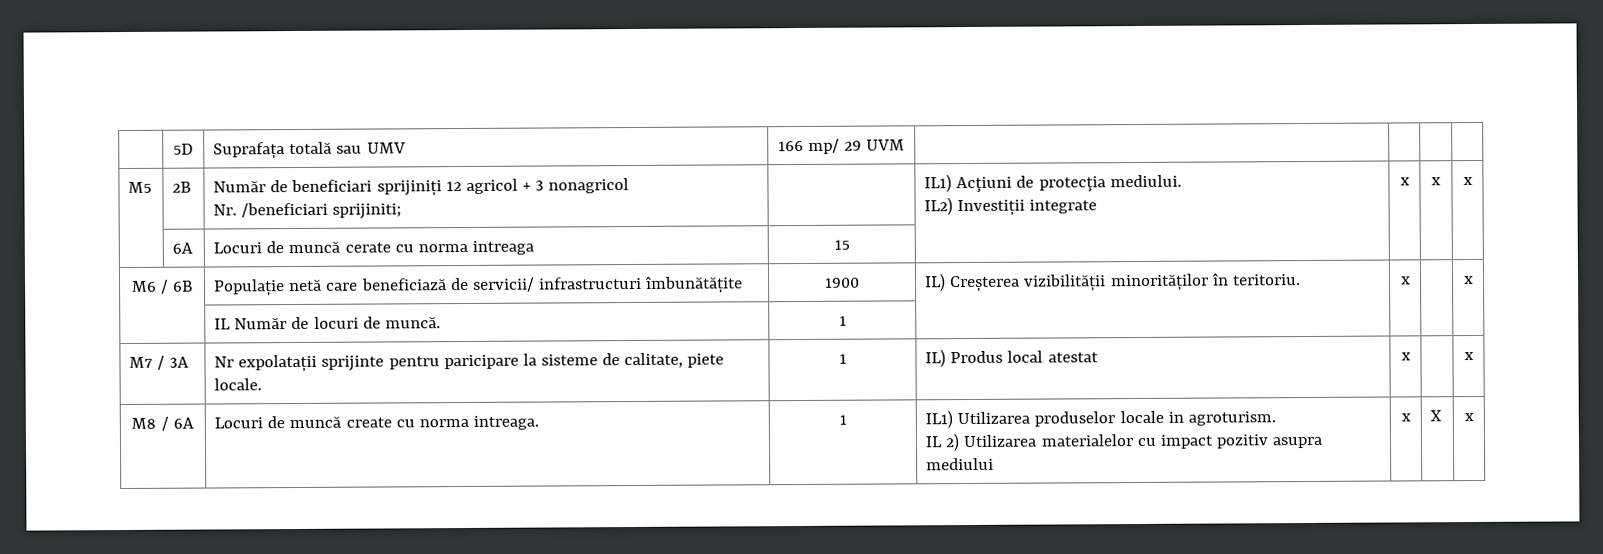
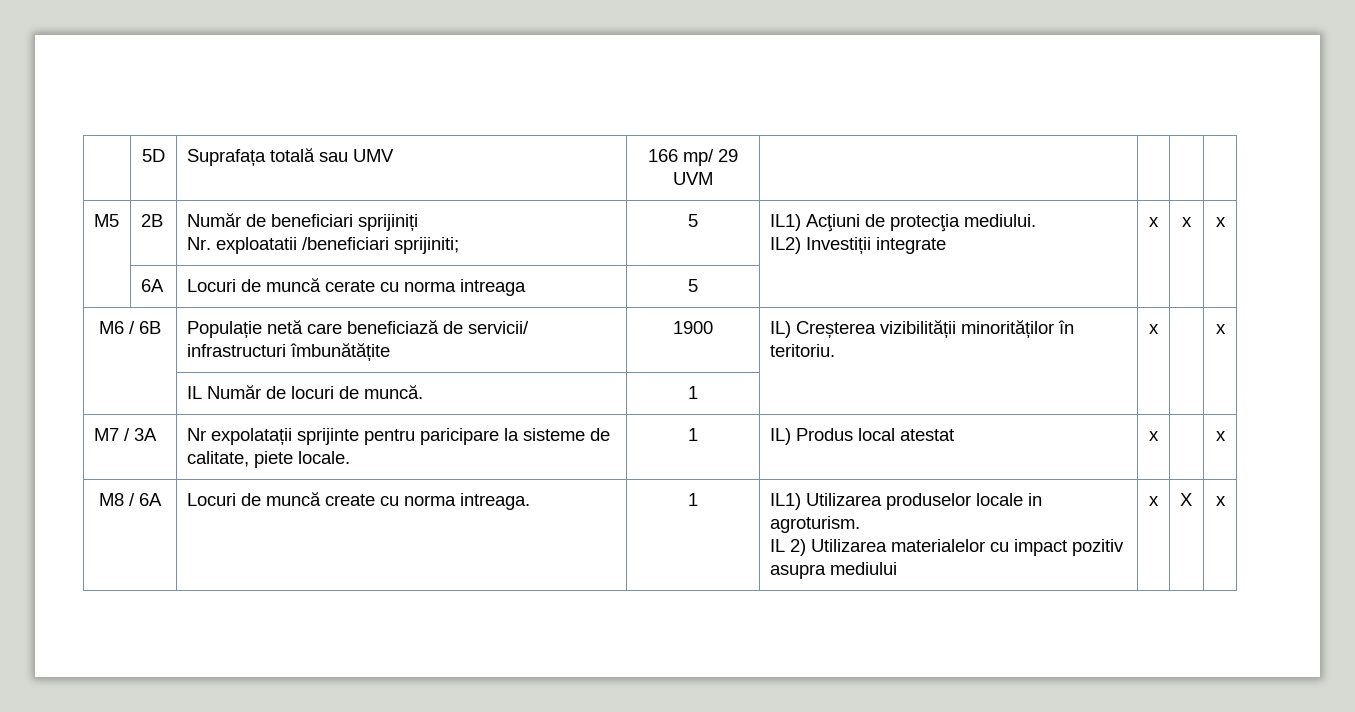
- M5 | 2B | Număr de beneficiari sprijiniți 12 agricol + 3 nonagricol
- Nr. /beneficiari sprijiniti; | | IL1) Acţiuni de protecţia mediului.
+ M5 | 2B | Număr de beneficiari sprijiniți
+ Nr. exploatatii /beneficiari sprijiniti; | 5 | IL1) Acţiuni de protecţia mediului.
- | 6A | Locuri de muncă cerate cu norma intreaga | 15 | | | |
+ | 6A | Locuri de muncă cerate cu norma intreaga | 5 | | | |

